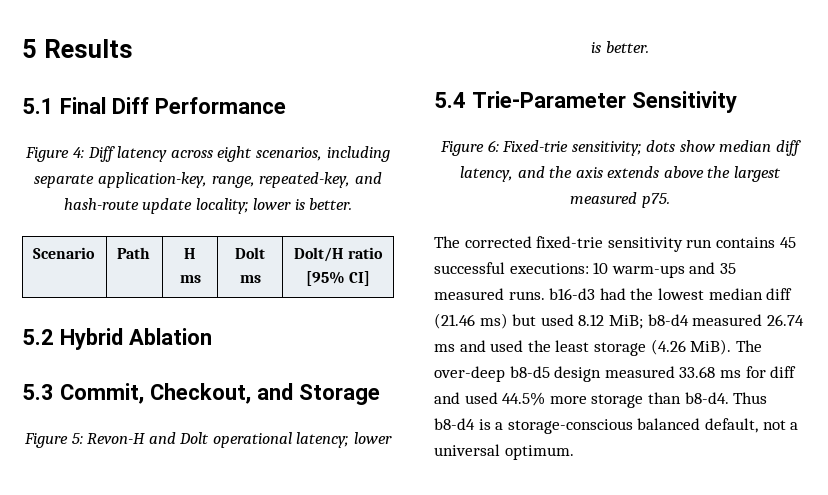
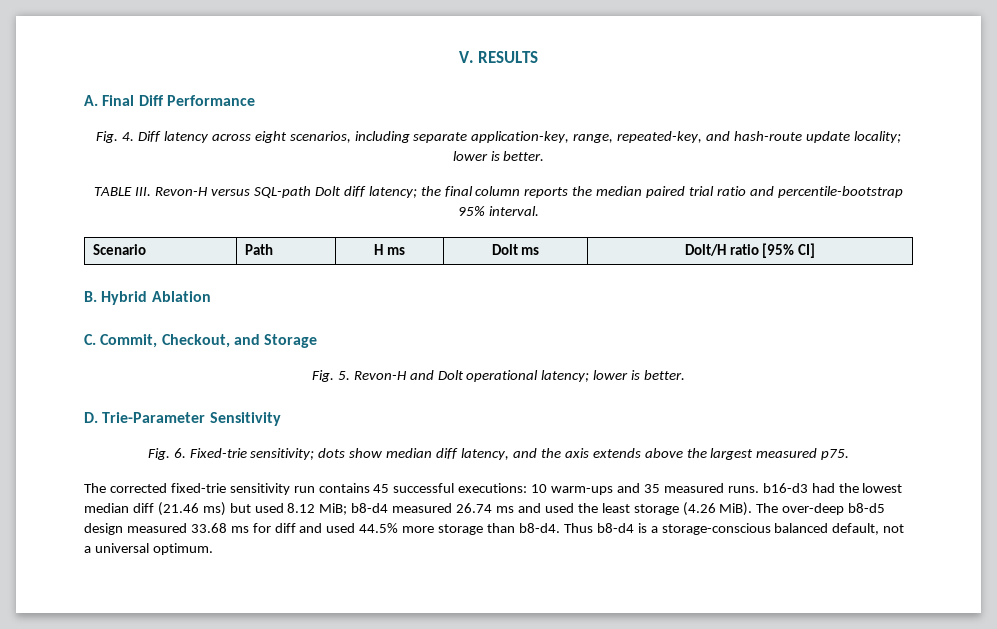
- 5 Results
- 5.1 Final Diff Performance
+ V. RESULTS
+ A. Final Diff Performance
- Figure 4: Diff latency across eight scenarios, including separate application-key, range, repeated-key, and hash-route update locality; lower is better.
+ Fig. 4. Diff latency across eight scenarios, including separate application-key, range, repeated-key, and hash-route update locality; lower is better.
+ TABLE III. Revon-H versus SQL-path Dolt diff latency; the final column reports the median paired trial ratio and percentile-bootstrap 95% interval.
- 5.2 Hybrid Ablation
+ B. Hybrid Ablation
- 5.3 Commit, Checkout, and Storage
+ C. Commit, Checkout, and Storage
- Figure 5: Revon-H and Dolt operational latency; lower is better.
+ Fig. 5. Revon-H and Dolt operational latency; lower is better.
- 5.4 Trie-Parameter Sensitivity
+ D. Trie-Parameter Sensitivity
- Figure 6: Fixed-trie sensitivity; dots show median diff latency, and the axis extends above the largest measured p75.
+ Fig. 6. Fixed-trie sensitivity; dots show median diff latency, and the axis extends above the largest measured p75.

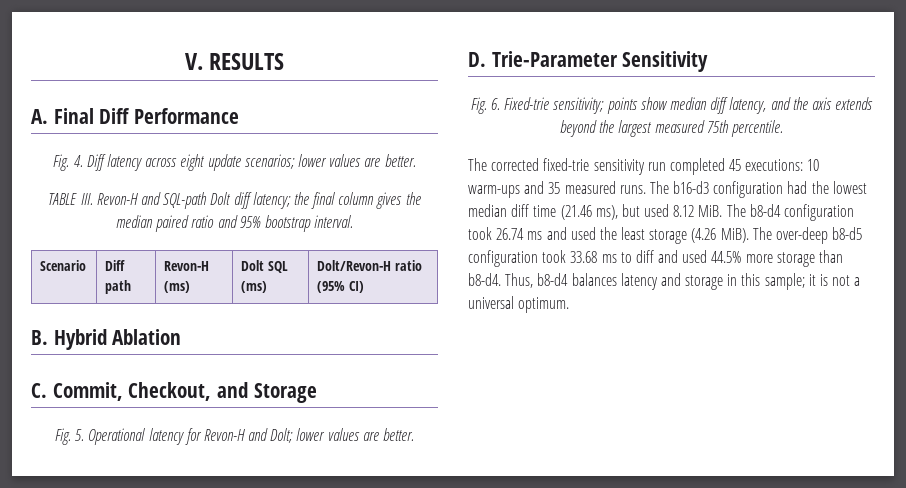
- Fig. 4. Diff latency across eight scenarios, including separate application-key, range, repeated-key, and hash-route update locality; lower is better.
+ Fig. 4. Diff latency across eight update scenarios; lower values are better.
- TABLE III. Revon-H versus SQL-path Dolt diff latency; the final column reports the median paired trial ratio and percentile-bootstrap 95% interval.
+ TABLE III. Revon-H and SQL-path Dolt diff latency; the final column gives the median paired ratio and 95% bootstrap interval.
- Scenario | Path | H ms | Dolt ms | Dolt/H ratio [95% CI]
+ Scenario | Diff path | Revon-H (ms) | Dolt SQL (ms) | Dolt/Revon-H ratio (95% CI)
- Fig. 5. Revon-H and Dolt operational latency; lower is better.
+ Fig. 5. Operational latency for Revon-H and Dolt; lower values are better.
- Fig. 6. Fixed-trie sensitivity; dots show median diff latency, and the axis extends above the largest measured p75.
+ Fig. 6. Fixed-trie sensitivity; points show median diff latency, and the axis extends beyond the largest measured 75th percentile.
- The corrected fixed-trie sensitivity run contains 45 successful executions: 10 warm-ups and 35 measured runs. b16-d3 had the lowest median diff (21.46 ms) but used 8.12 MiB; b8-d4 measured 26.74 ms and used the least storage (4.26 MiB).
+ The corrected fixed-trie sensitivity run completed 45 executions: 10 warm-ups and 35 measured runs. The b16-d3 configuration had the lowest median diff time (21.46 ms), but used 8.12 MiB. The b8-d4 configuration took 26.74 ms and used the least storage (4.26 MiB).
- The over-deep b8-d5 design measured 33.68 ms for diff and used 44.5% more storage than b8-d4.
+ The over-deep b8-d5 configuration took 33.68 ms to diff and used 44.5% more storage than b8-d4.
- Thus b8-d4 is a storage-conscious balanced default, not a universal optimum.
+ Thus, b8-d4 balances latency and storage in this sample; it is not a universal optimum.

